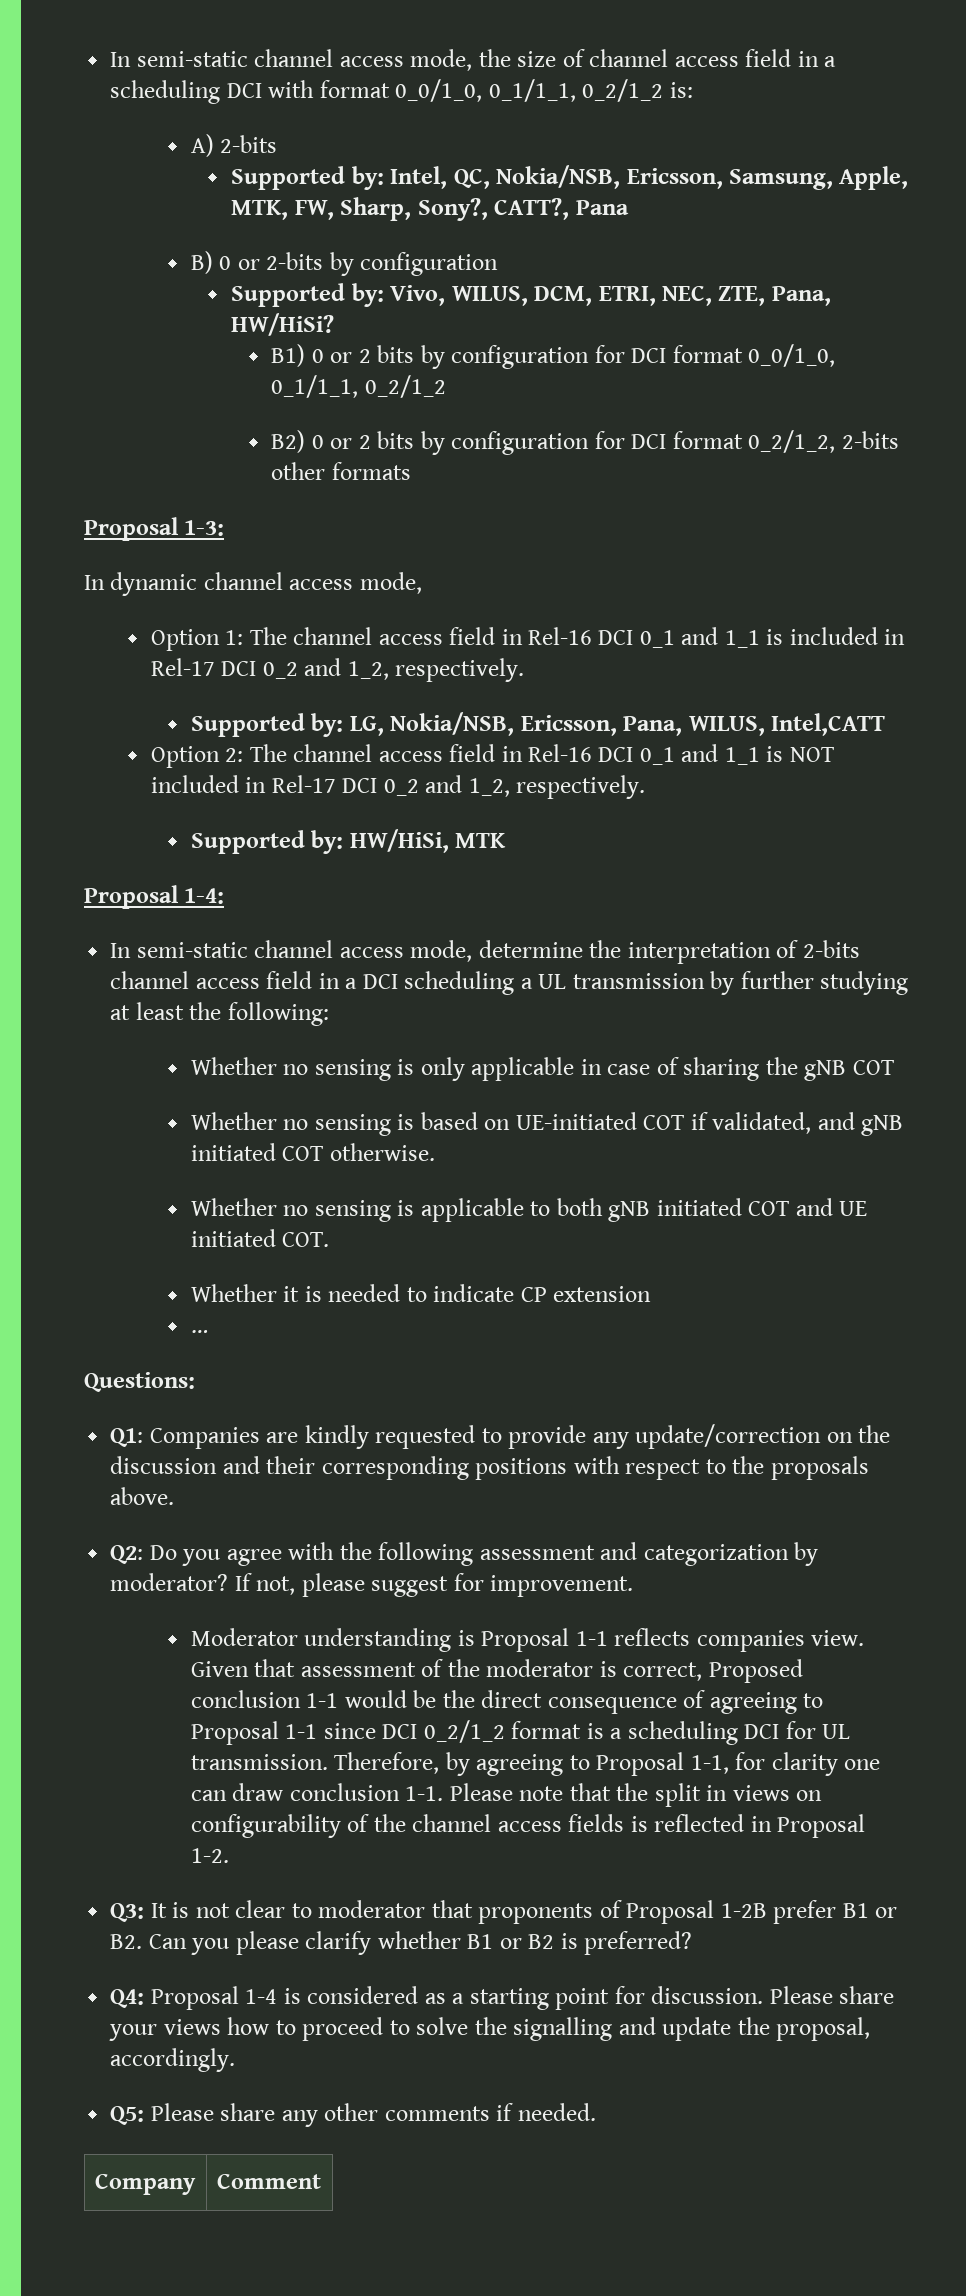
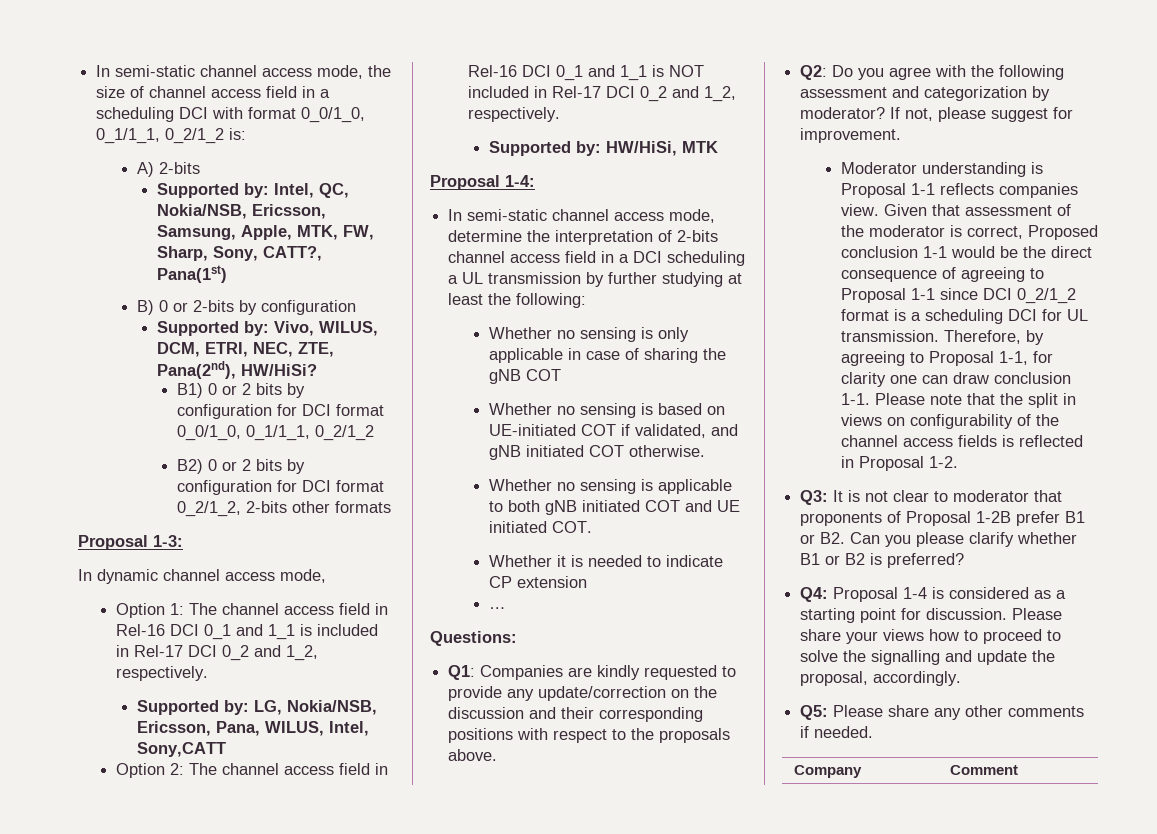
- Supported by: Intel, QC, Nokia/NSB, Ericsson, Samsung, Apple, MTK, FW, Sharp, Sony?, CATT?, Pana
+ Supported by: Intel, QC, Nokia/NSB, Ericsson, Samsung, Apple, MTK, FW, Sharp, Sony, CATT?, Pana(1st)
- Supported by: Vivo, WILUS, DCM, ETRI, NEC, ZTE, Pana, HW/HiSi?
+ Supported by: Vivo, WILUS, DCM, ETRI, NEC, ZTE, Pana(2nd), HW/HiSi?
- Supported by: LG, Nokia/NSB, Ericsson, Pana, WILUS, Intel,CATT
+ Supported by: LG, Nokia/NSB, Ericsson, Pana, WILUS, Intel, Sony,CATT

